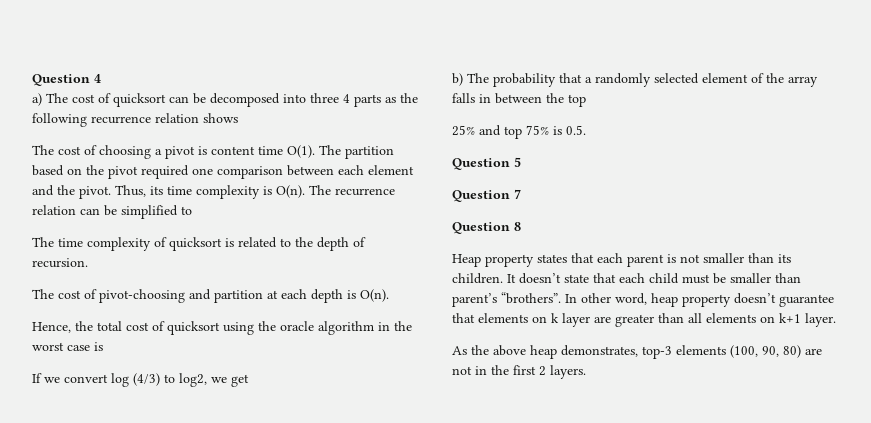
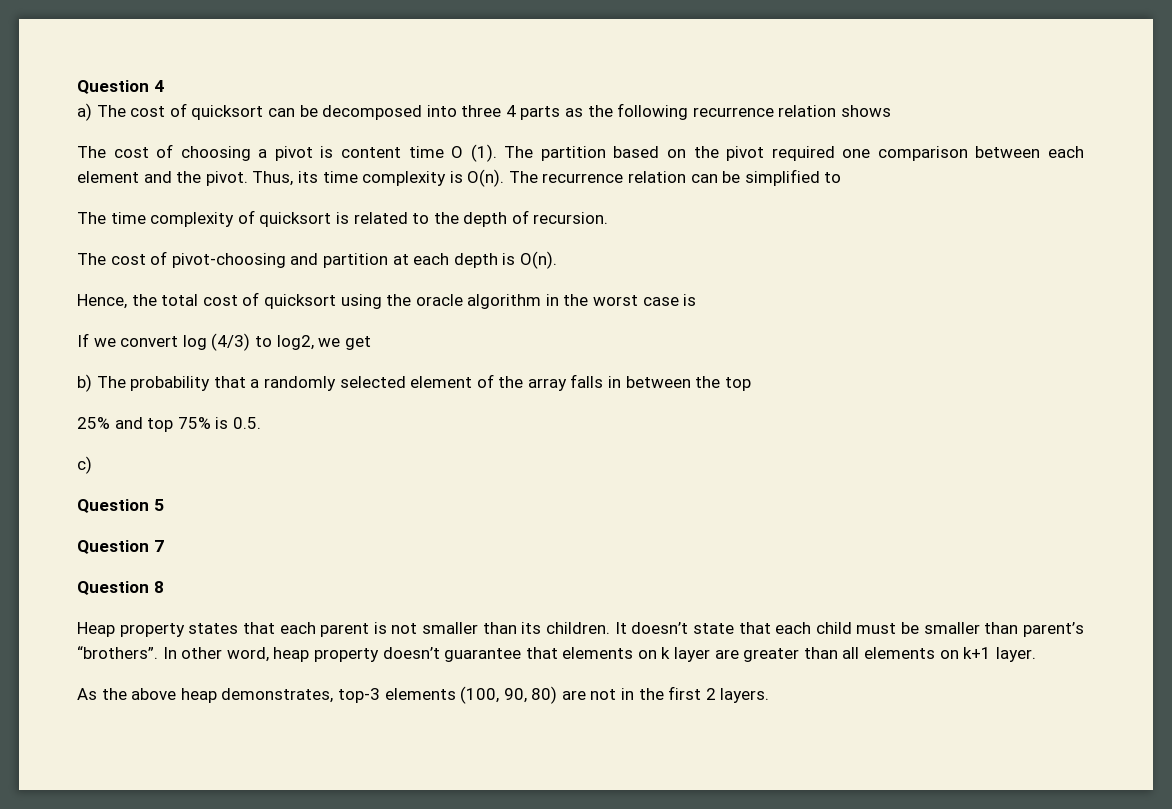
- The cost of choosing a pivot is content time O(1).
+ The cost of choosing a pivot is content time O (1).
+ c)

